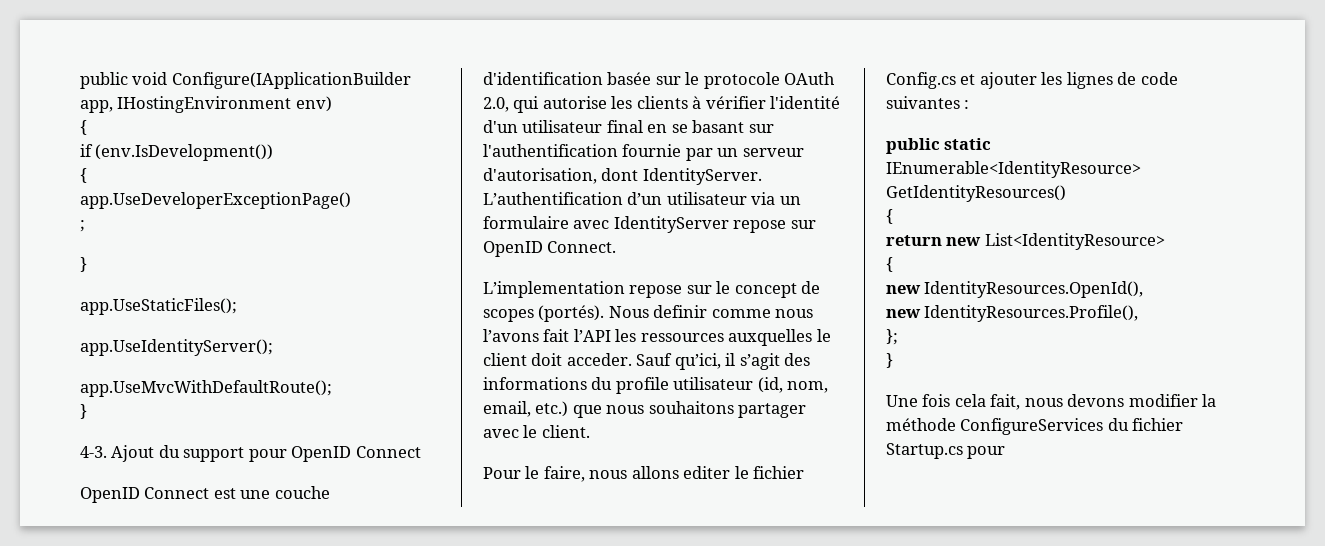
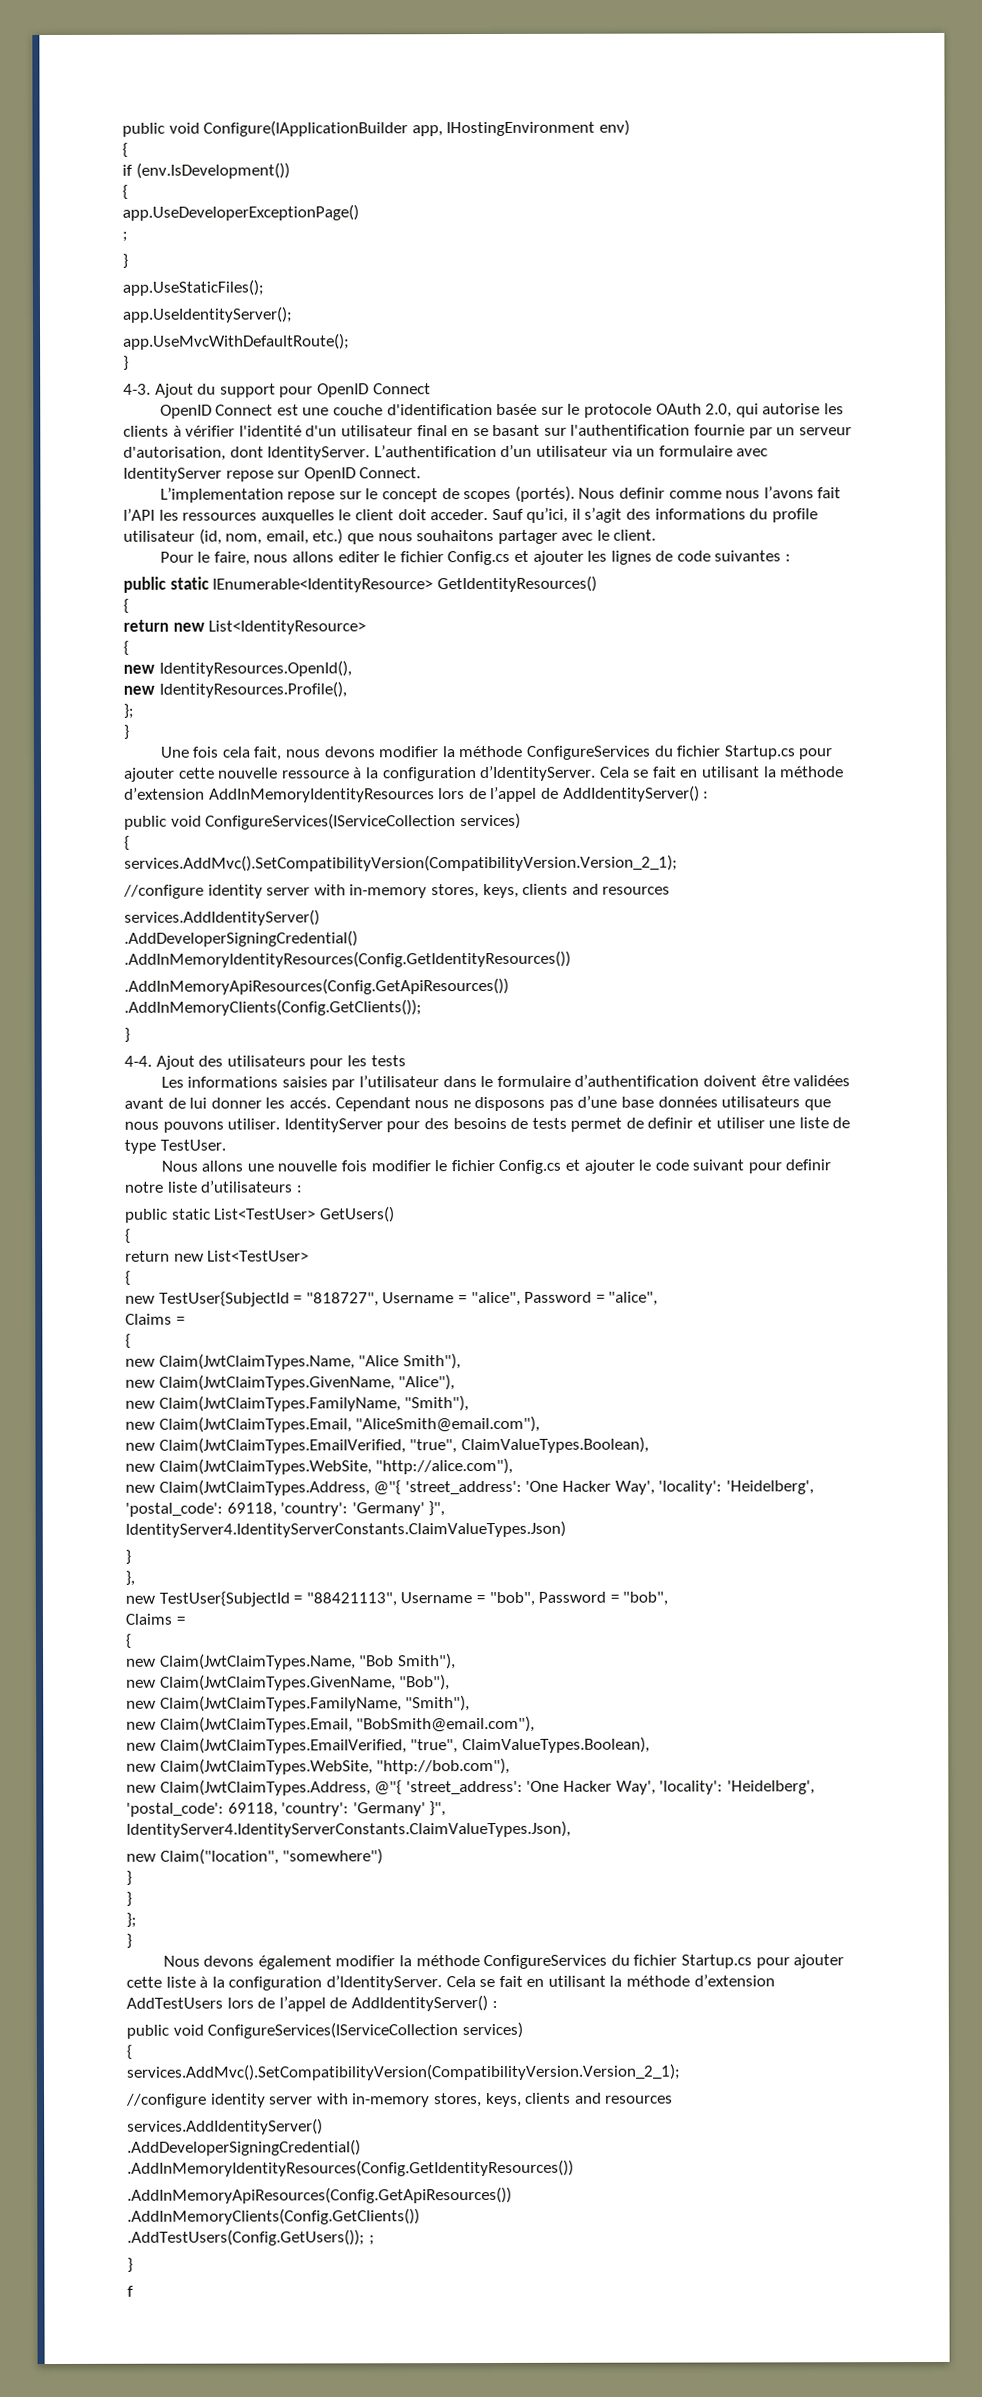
- Une fois cela fait, nous devons modifier la méthode ConfigureServices du fichier Startup.cs pour
+ Une fois cela fait, nous devons modifier la méthode ConfigureServices du fichier Startup.cs pour ajouter cette nouvelle ressource à la configuration d’IdentityServer. Cela se fait en utilisant la méthode d’extension AddInMemoryIdentityResources lors de l’appel de AddIdentityServer() :
+ public void ConfigureServices(IServiceCollection services)
+ {
+ services.AddMvc().SetCompatibilityVersion(CompatibilityVersion.Version_2_1);
+ //configure identity server with in-memory stores, keys, clients and resources
+ services.AddIdentityServer()
+ .AddDeveloperSigningCredential()
+ .AddInMemoryIdentityResources(Config.GetIdentityResources())
+ .AddInMemoryApiResources(Config.GetApiResources())
+ .AddInMemoryClients(Config.GetClients());
+ }
+ 4-4. Ajout des utilisateurs pour les tests
+ Les informations saisies par l’utilisateur dans le formulaire d’authentification doivent être validées avant de lui donner les accés. Cependant nous ne disposons pas d’une base données utilisateurs que nous pouvons utiliser. IdentityServer pour des besoins de tests permet de definir et utiliser une liste de type TestUser.
+ Nous allons une nouvelle fois modifier le fichier Config.cs et ajouter le code suivant pour definir notre liste d’utilisateurs :
+ public static List<TestUser> GetUsers()
+ {
+ return new List<TestUser>
+ {
+ new TestUser{SubjectId = "818727", Username = "alice", Password = "alice",
+ Claims =
+ {
+ new Claim(JwtClaimTypes.Name, "Alice Smith"),
+ new Claim(JwtClaimTypes.GivenName, "Alice"),
+ new Claim(JwtClaimTypes.FamilyName, "Smith"),
+ new Claim(JwtClaimTypes.Email, "AliceSmith@email.com"),
+ new Claim(JwtClaimTypes.EmailVerified, "true", ClaimValueTypes.Boolean),
+ new Claim(JwtClaimTypes.WebSite, "http://alice.com"),
+ new Claim(JwtClaimTypes.Address, @"{ 'street_address': 'One Hacker Way', 'locality': 'Heidelberg', 'postal_code': 69118, 'country': 'Germany' }", IdentityServer4.IdentityServerConstants.ClaimValueTypes.Json)
+ }
+ },
+ new TestUser{SubjectId = "88421113", Username = "bob", Password = "bob",
+ Claims =
+ {
+ new Claim(JwtClaimTypes.Name, "Bob Smith"),
+ new Claim(JwtClaimTypes.GivenName, "Bob"),
+ new Claim(JwtClaimTypes.FamilyName, "Smith"),
+ new Claim(JwtClaimTypes.Email, "BobSmith@email.com"),
+ new Claim(JwtClaimTypes.EmailVerified, "true", ClaimValueTypes.Boolean),
+ new Claim(JwtClaimTypes.WebSite, "http://bob.com"),
+ new Claim(JwtClaimTypes.Address, @"{ 'street_address': 'One Hacker Way', 'locality': 'Heidelberg', 'postal_code': 69118, 'country': 'Germany' }", IdentityServer4.IdentityServerConstants.ClaimValueTypes.Json),
+ new Claim("location", "somewhere")
+ }
+ }
+ };
+ }
+ Nous devons également modifier la méthode ConfigureServices du fichier Startup.cs pour ajouter cette liste à la configuration d’IdentityServer. Cela se fait en utilisant la méthode d’extension AddTestUsers lors de l’appel de AddIdentityServer() :
+ public void ConfigureServices(IServiceCollection services)
+ {
+ services.AddMvc().SetCompatibilityVersion(CompatibilityVersion.Version_2_1);
+ //configure identity server with in-memory stores, keys, clients and resources
+ services.AddIdentityServer()
+ .AddDeveloperSigningCredential()
+ .AddInMemoryIdentityResources(Config.GetIdentityResources())
+ .AddInMemoryApiResources(Config.GetApiResources())
+ .AddInMemoryClients(Config.GetClients())
+ .AddTestUsers(Config.GetUsers()); ;
+ }
+ f

